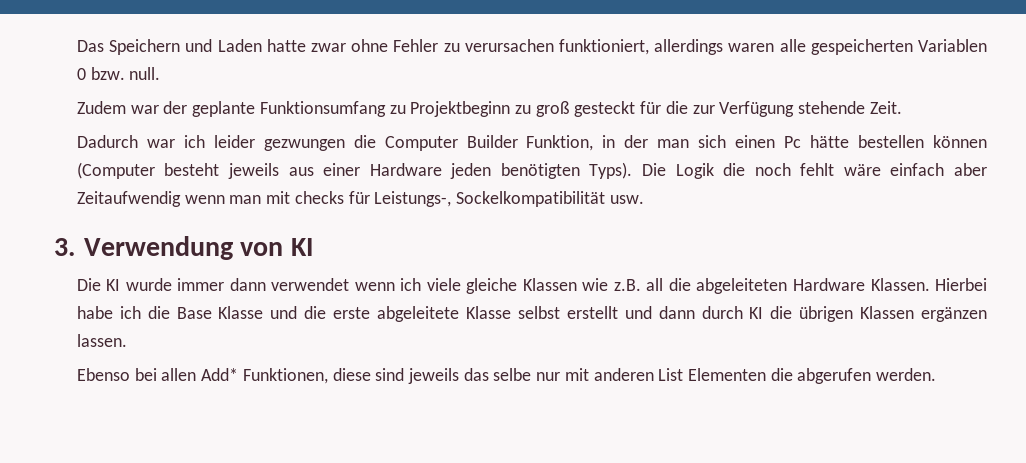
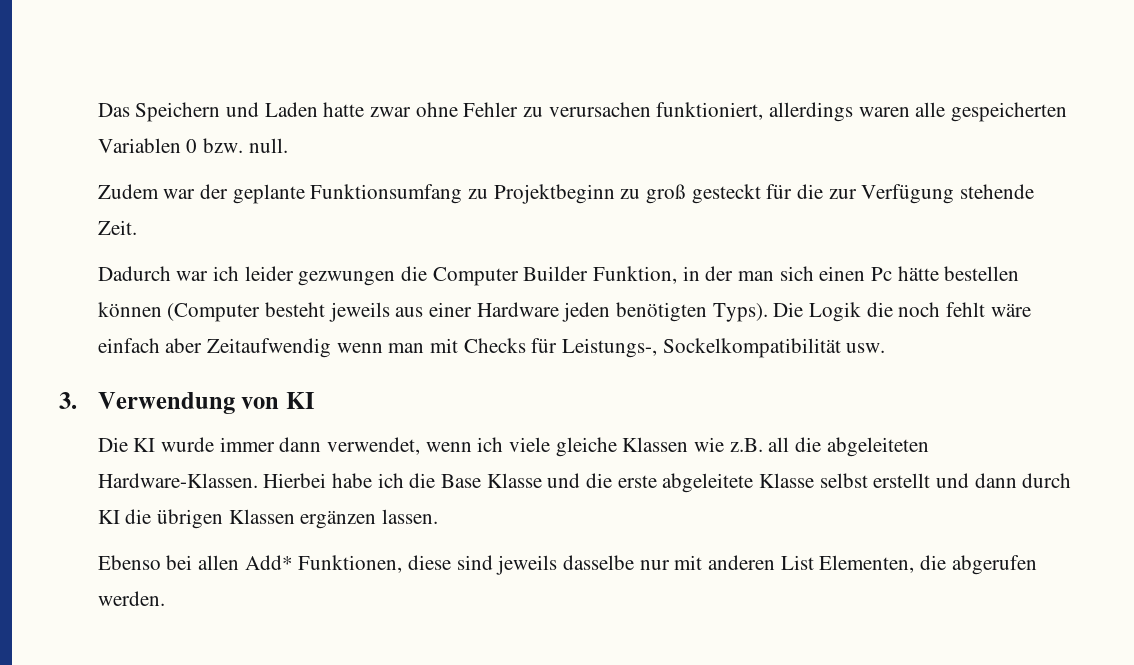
- Die Logik die noch fehlt wäre einfach aber Zeitaufwendig wenn man mit checks für Leistungs-, Sockelkompatibilität usw.
+ Die Logik die noch fehlt wäre einfach aber Zeitaufwendig wenn man mit Checks für Leistungs-, Sockelkompatibilität usw.
- Die KI wurde immer dann verwendet wenn ich viele gleiche Klassen wie z.B. all die abgeleiteten Hardware Klassen.
+ Die KI wurde immer dann verwendet, wenn ich viele gleiche Klassen wie z.B. all die abgeleiteten Hardware-Klassen.
- Ebenso bei allen Add* Funktionen, diese sind jeweils das selbe nur mit anderen List Elementen die abgerufen werden.
+ Ebenso bei allen Add* Funktionen, diese sind jeweils dasselbe nur mit anderen List Elementen, die abgerufen werden.

